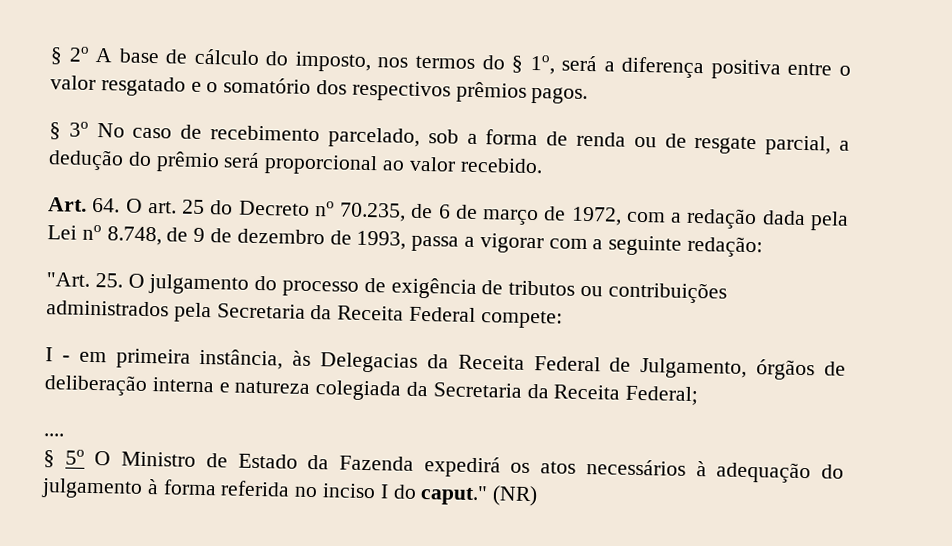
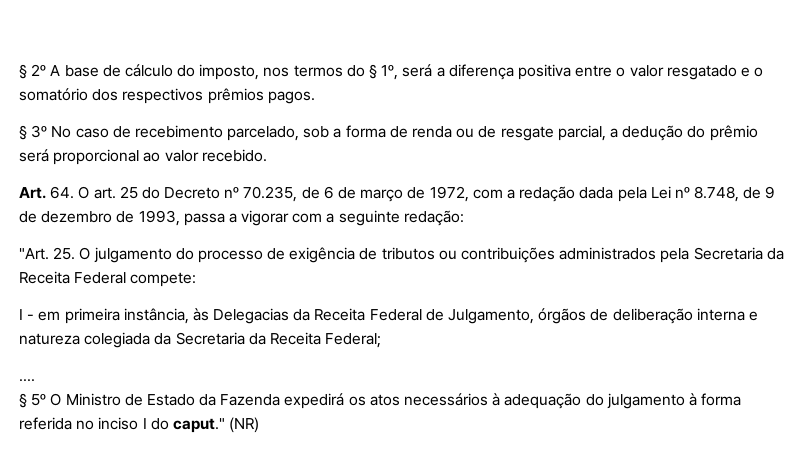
- § 2o A base de cálculo do imposto, nos termos do § 1o, será a diferença positiva entre o valor resgatado e o somatório dos respectivos prêmios pagos.
+ § 2º A base de cálculo do imposto, nos termos do § 1º, será a diferença positiva entre o valor resgatado e o somatório dos respectivos prêmios pagos.
- § 3o No caso de recebimento parcelado, sob a forma de renda ou de resgate parcial, a dedução do prêmio será proporcional ao valor recebido.
+ § 3º No caso de recebimento parcelado, sob a forma de renda ou de resgate parcial, a dedução do prêmio será proporcional ao valor recebido.
- Art. 64. O art. 25 do Decreto no 70.235, de 6 de março de 1972, com a redação dada pela Lei no 8.748, de 9 de dezembro de 1993, passa a vigorar com a seguinte redação:
+ Art. 64. O art. 25 do Decreto nº 70.235, de 6 de março de 1972, com a redação dada pela Lei nº 8.748, de 9 de dezembro de 1993, passa a vigorar com a seguinte redação:
- § 5o O Ministro de Estado da Fazenda expedirá os atos necessários à adequação do julgamento à forma referida no inciso I do caput."
+ § 5º O Ministro de Estado da Fazenda expedirá os atos necessários à adequação do julgamento à forma referida no inciso I do caput."

